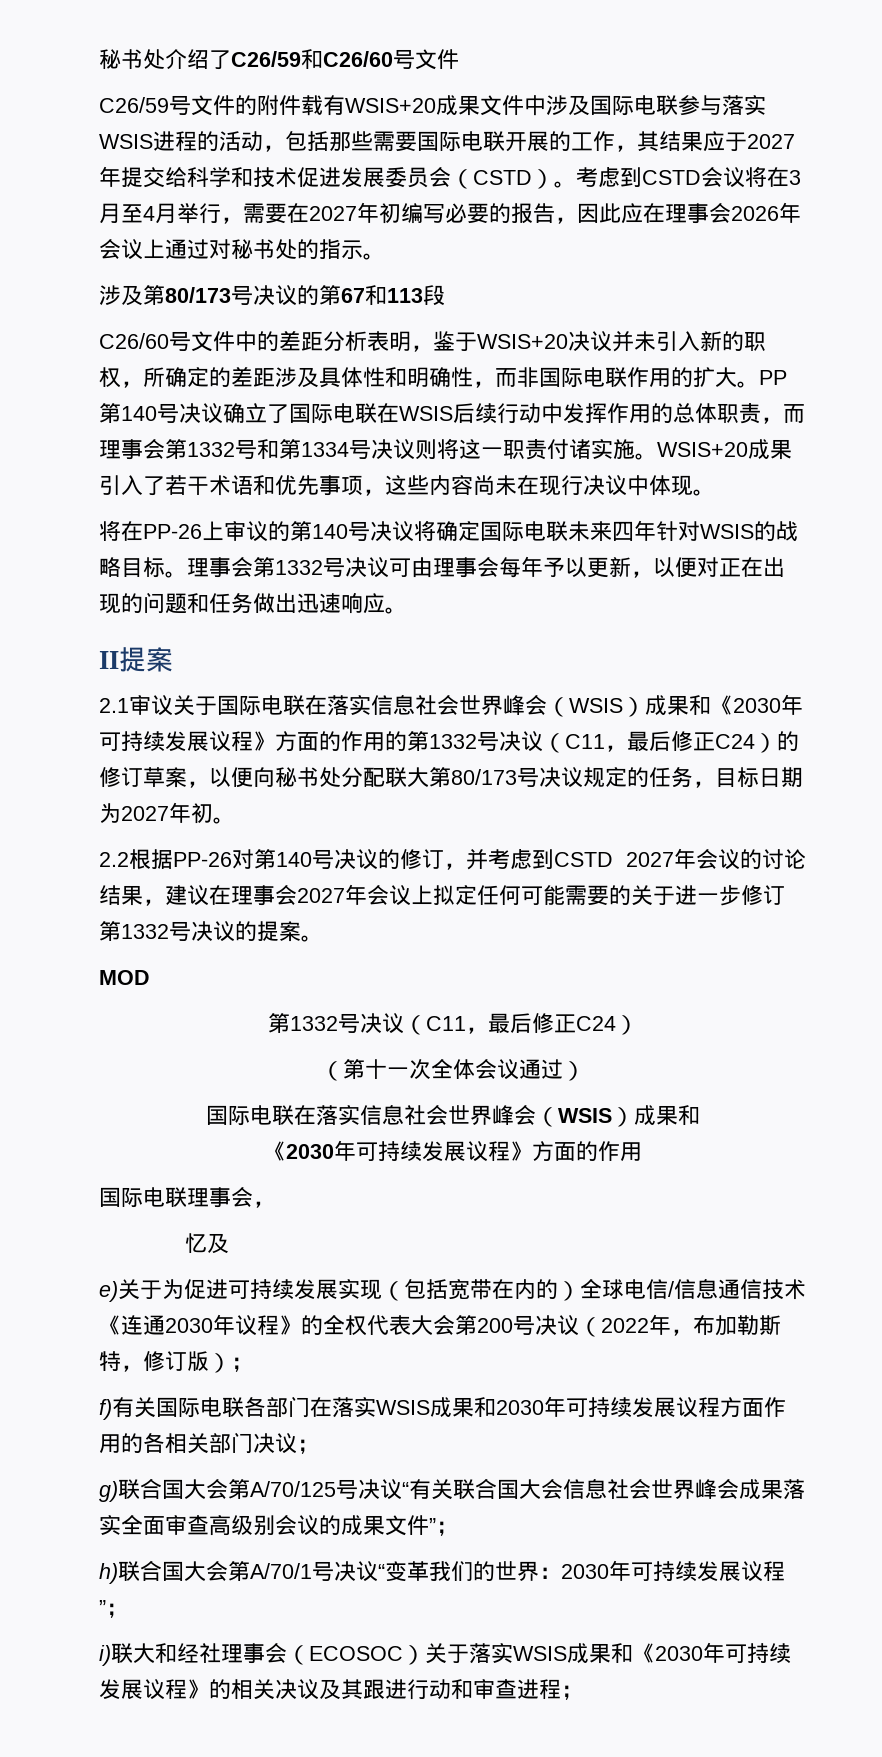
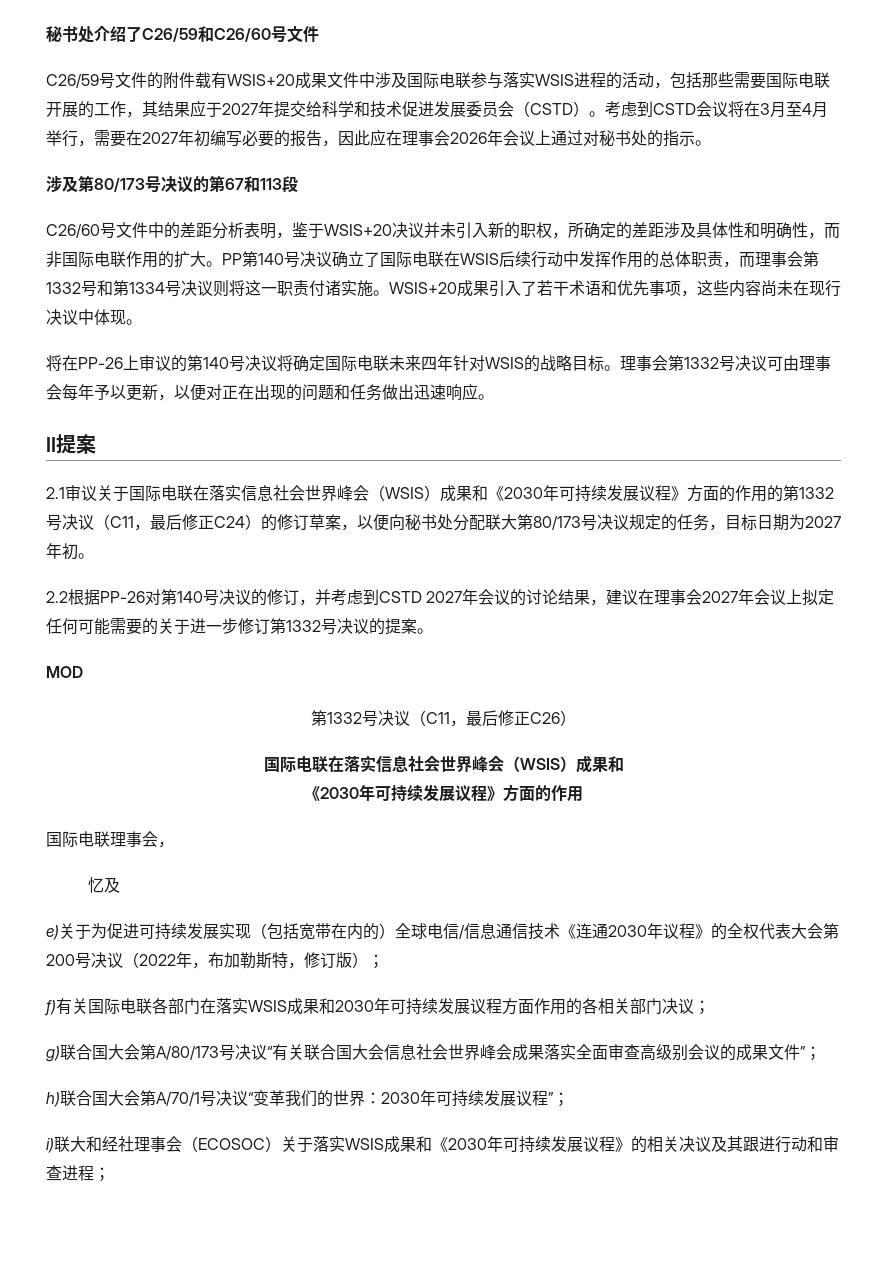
  MOD
- 第1332号决议（C11，最后修正C24）
- （第十一次全体会议通过）
+ 第1332号决议（C11，最后修正C26）
- g)联合国大会第A/70/125号决议“有关联合国大会信息社会世界峰会成果落实全面审查高级别会议的成果文件”；
+ g)联合国大会第A/80/173号决议“有关联合国大会信息社会世界峰会成果落实全面审查高级别会议的成果文件”；

